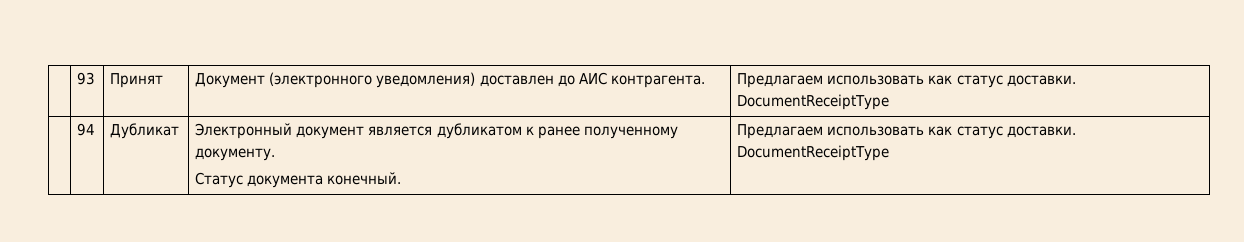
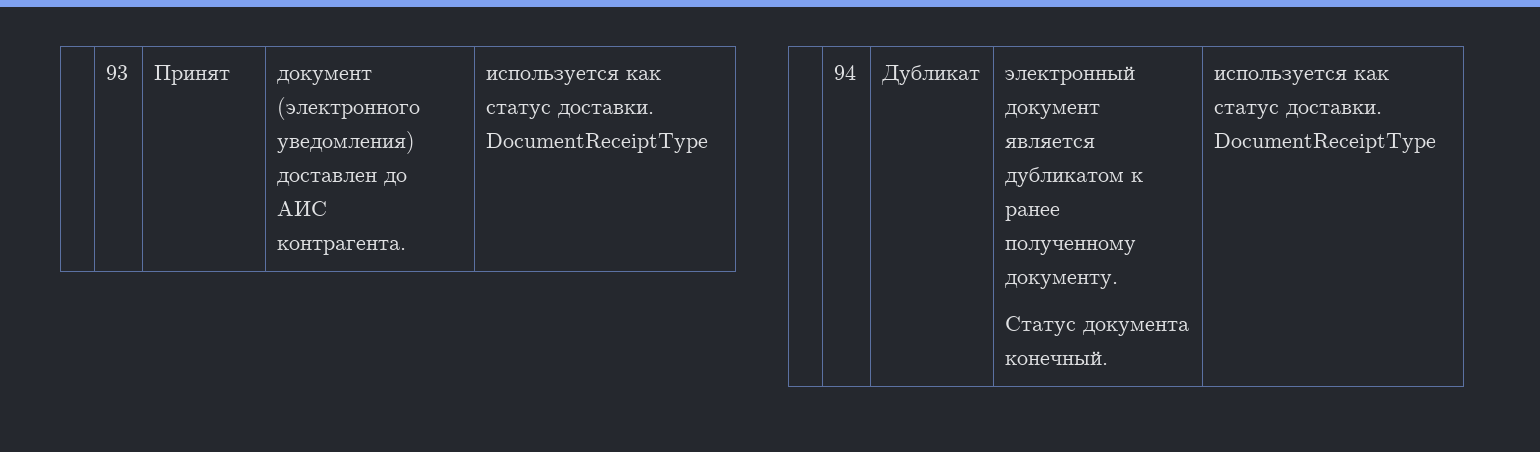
- | 93 | Принят | Документ (электронного уведомления) доставлен до АИС контрагента. | Предлагаем использовать как статус доставки. DocumentReceiptType
+ | 93 | Принят | документ (электронного уведомления) доставлен до АИС контрагента. | используется как статус доставки. DocumentReceiptType
- | 94 | Дубликат | Электронный документ является дубликатом к ранее полученному документу.
- Статус документа конечный. | Предлагаем использовать как статус доставки. DocumentReceiptType
+ | 94 | Дубликат | электронный документ является дубликатом к ранее полученному документу.
+ Статус документа конечный. | используется как статус доставки. DocumentReceiptType

